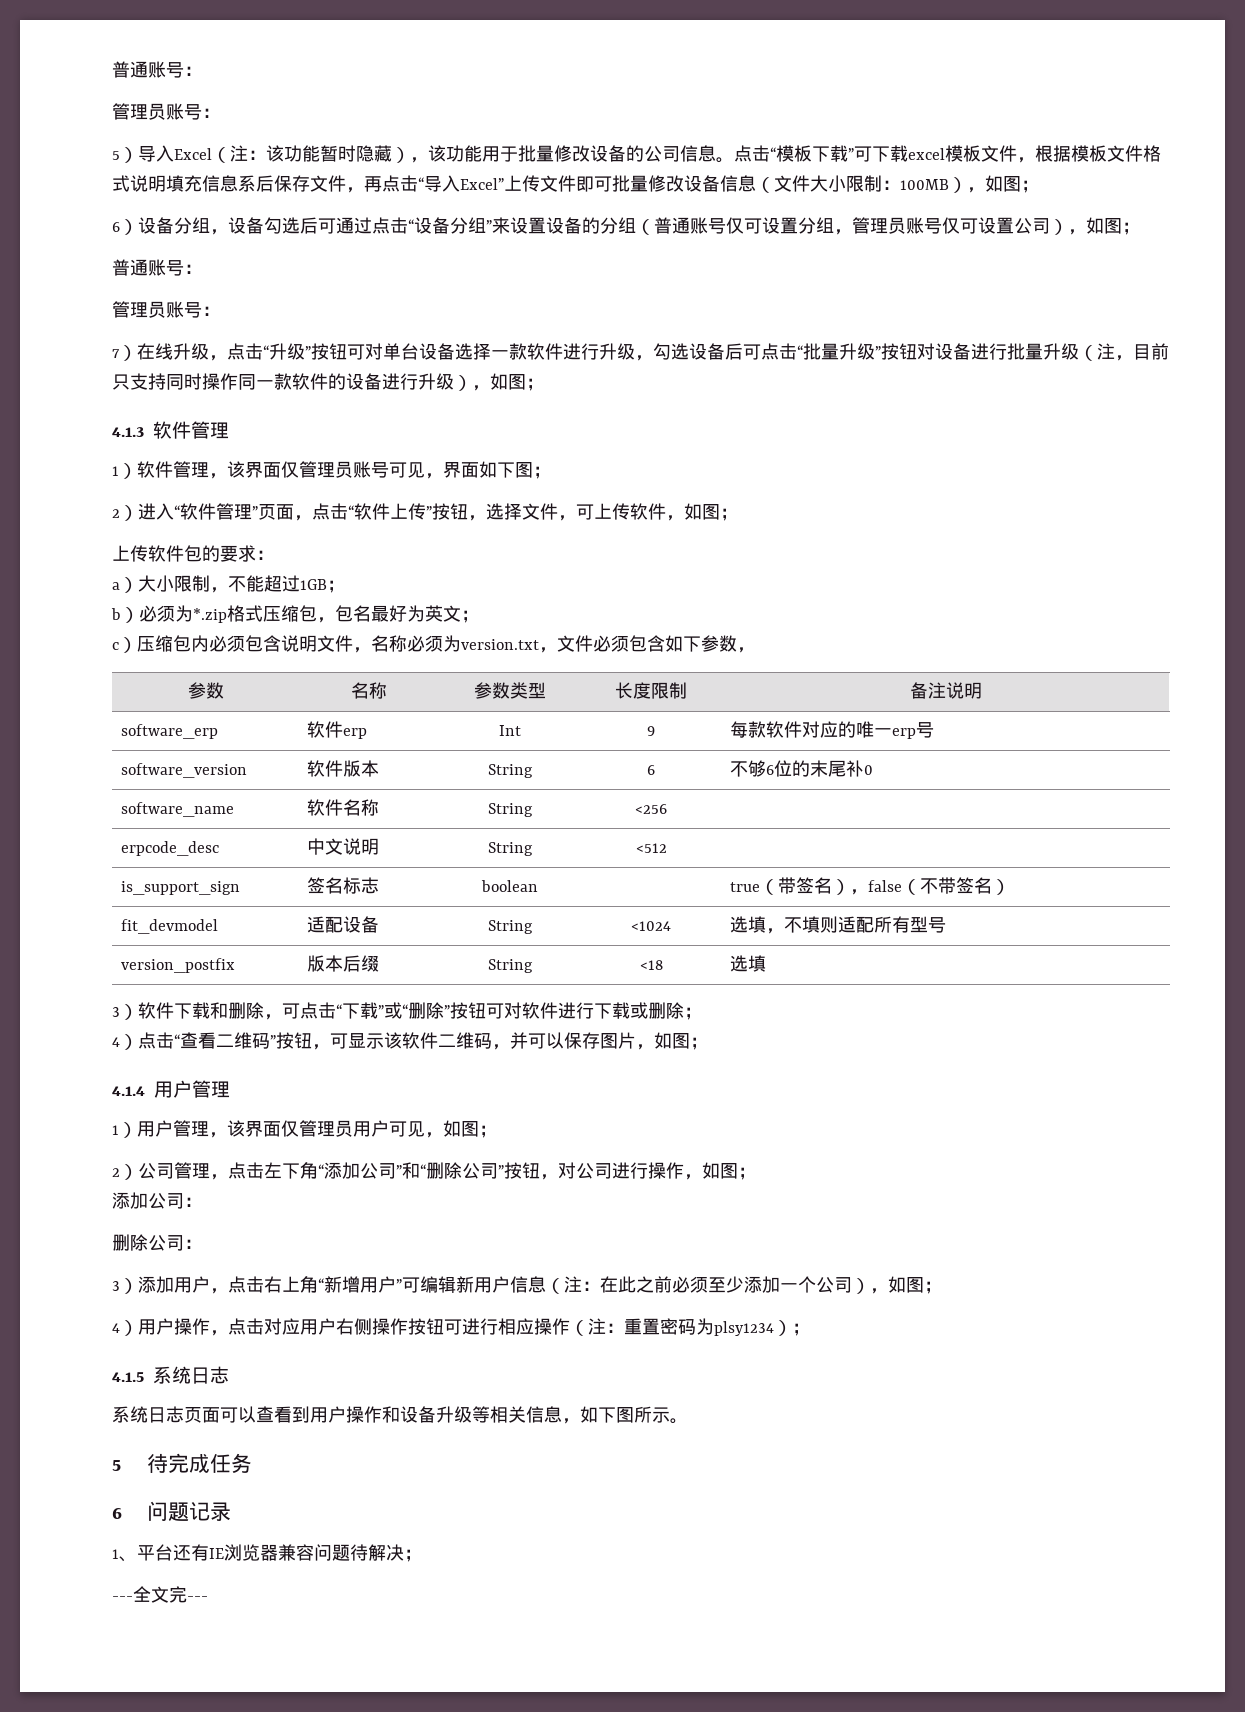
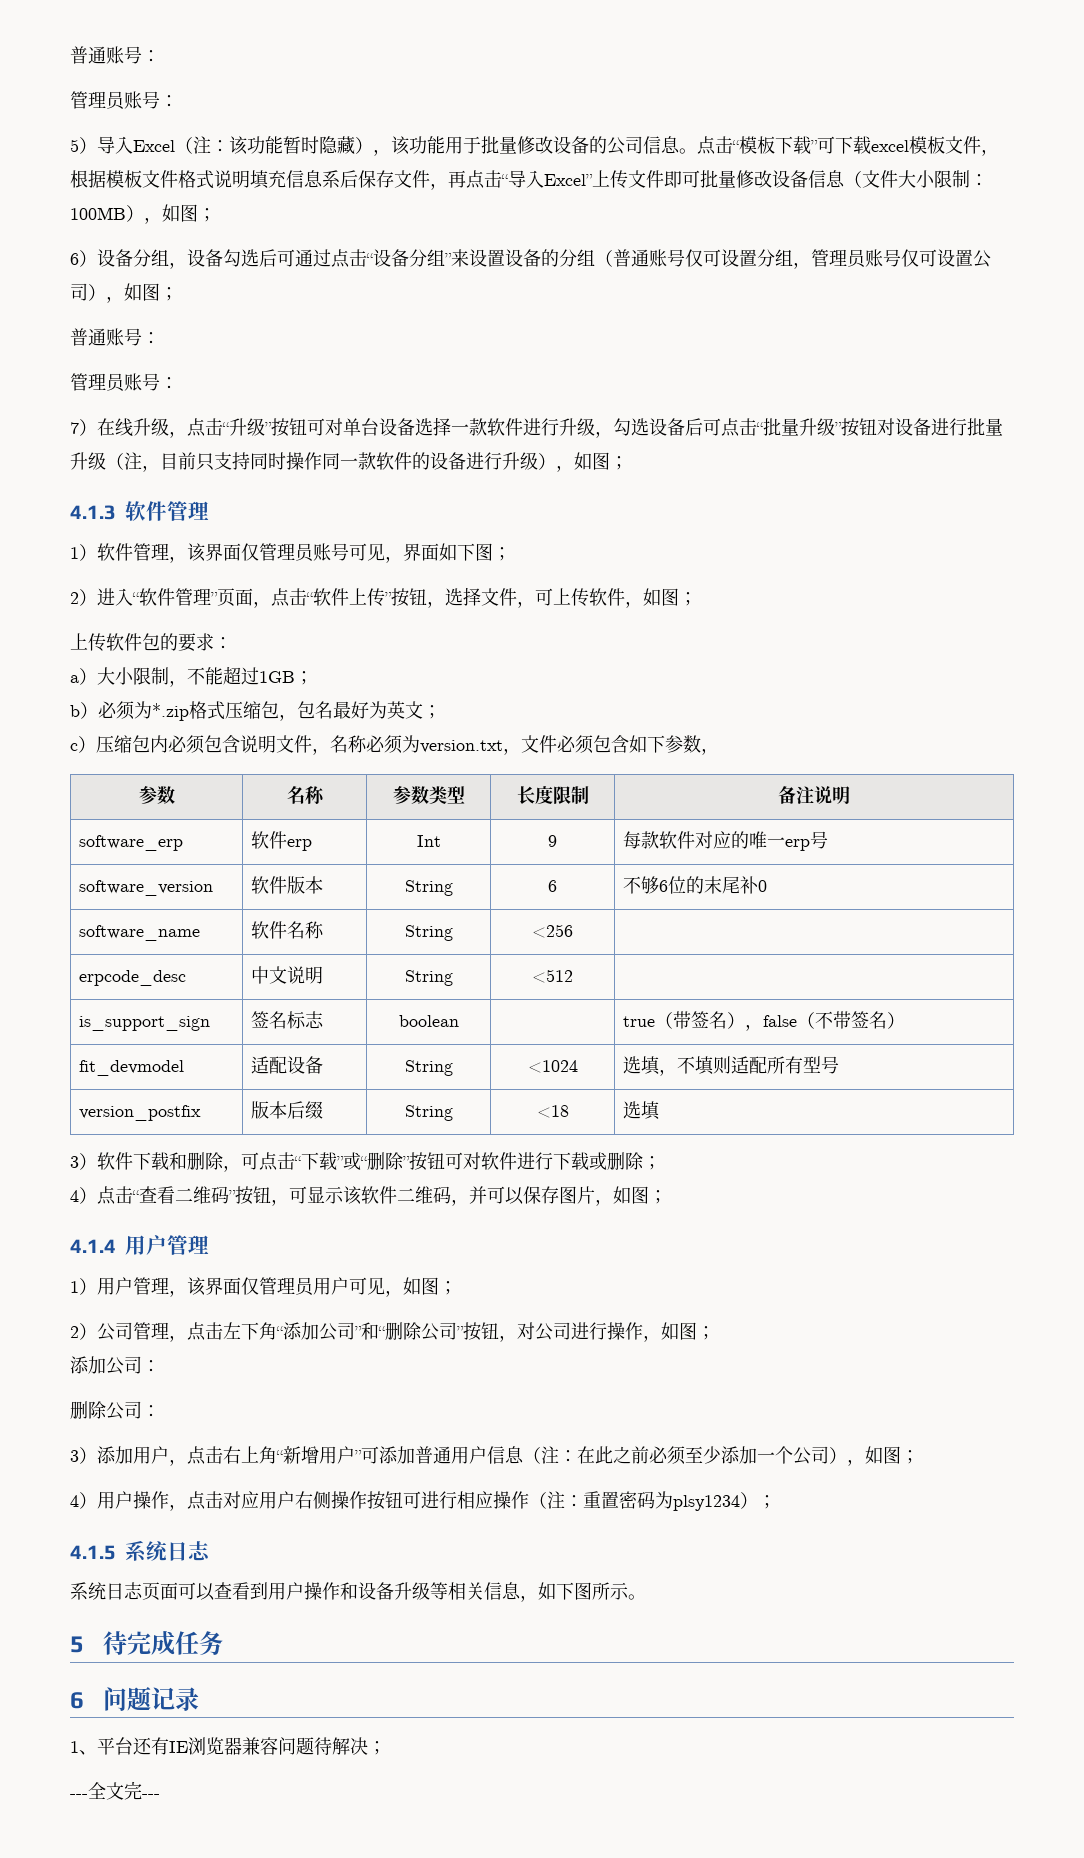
- 3）添加用户，点击右上角“新增用户”可编辑新用户信息（注：在此之前必须至少添加一个公司），如图；
+ 3）添加用户，点击右上角“新增用户”可添加普通用户信息（注：在此之前必须至少添加一个公司），如图；

